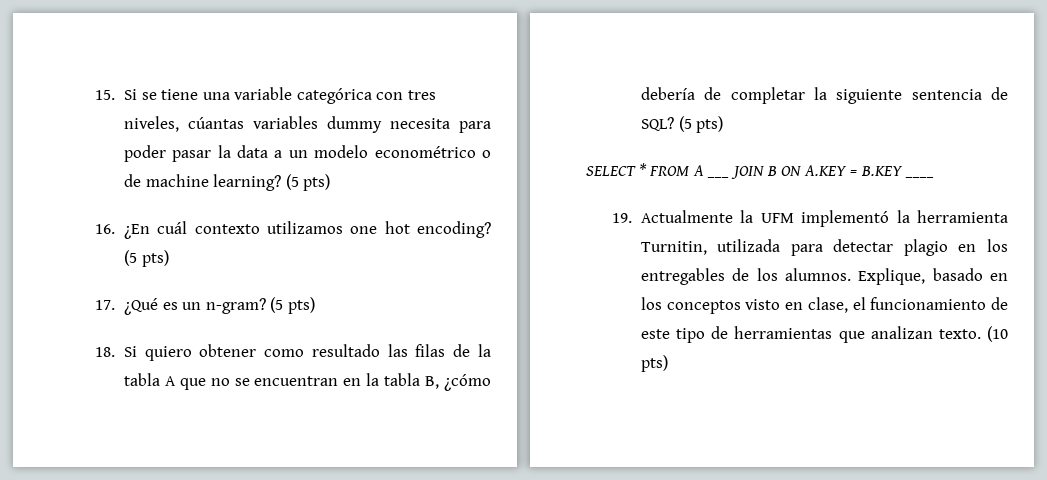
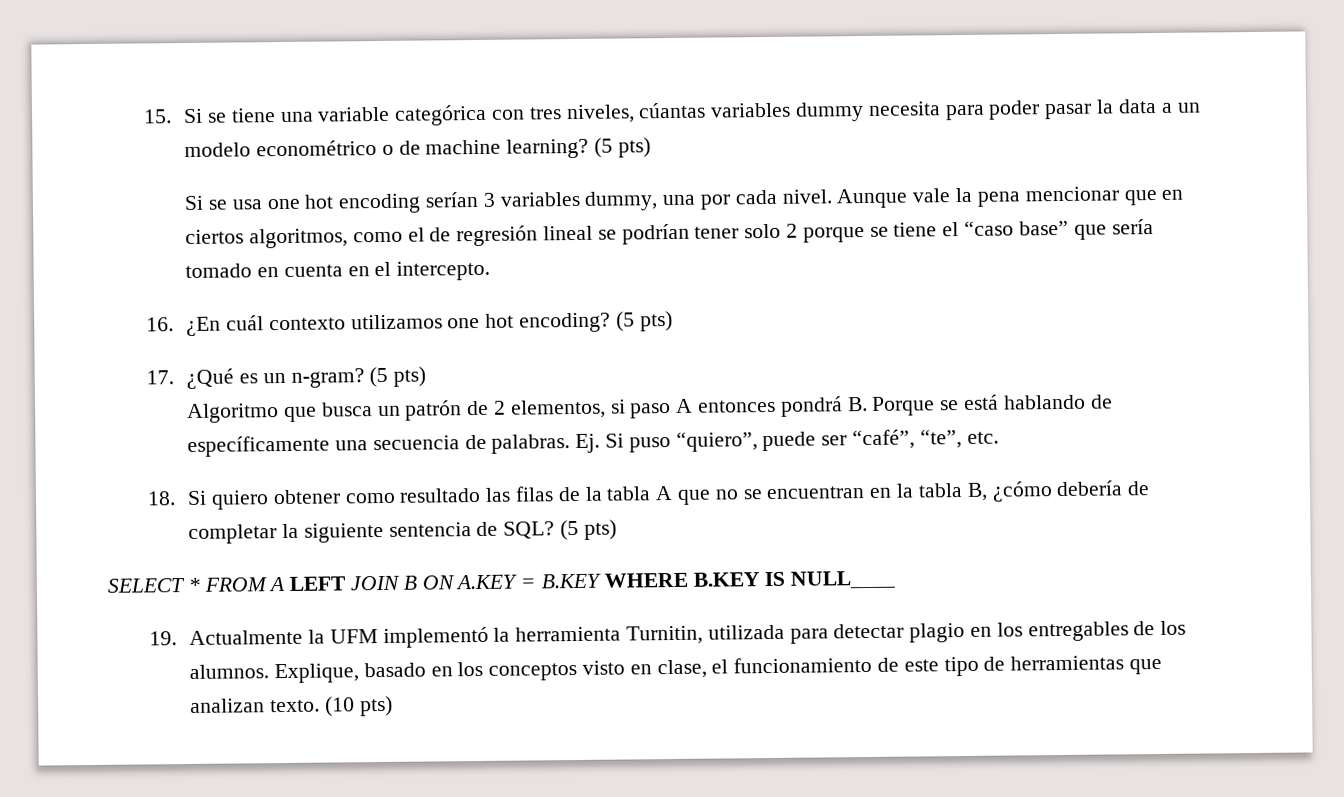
+ Si se usa one hot encoding serían 3 variables dummy, una por cada nivel. Aunque vale la pena mencionar que en ciertos algoritmos, como el de regresión lineal se podrían tener solo 2 porque se tiene el “caso base” que sería tomado en cuenta en el intercepto.
+ Algoritmo que busca un patrón de 2 elementos, si paso A entonces pondrá B. Porque se está hablando de específicamente una secuencia de palabras. Ej. Si puso “quiero”, puede ser “café”, “te”, etc.
- SELECT * FROM A ___ JOIN B ON A.KEY = B.KEY ____
+ SELECT * FROM A LEFT JOIN B ON A.KEY = B.KEY WHERE B.KEY IS NULL____

